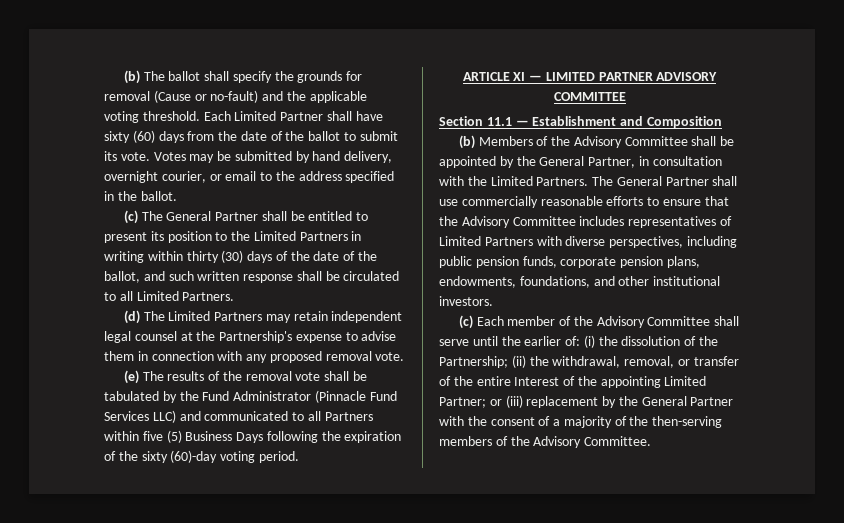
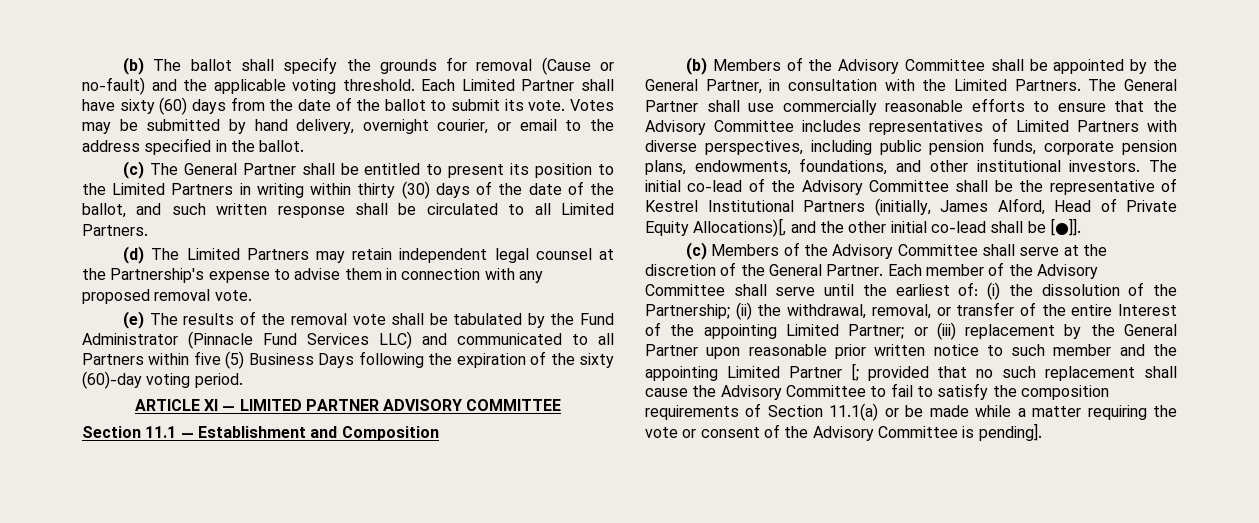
- The General Partner shall use commercially reasonable efforts to ensure that the Advisory Committee includes representatives of Limited Partners with diverse perspectives, including public pension funds, corporate pension plans, endowments, foundations, and other institutional investors.
- (c) Each member of the Advisory Committee shall serve until the earlier of:
+ The General Partner shall use commercially reasonable efforts to ensure that the Advisory Committee includes representatives of Limited Partners with diverse perspectives, including public pension funds, corporate pension plans, endowments, foundations, and other institutional investors. The initial co-lead of the Advisory Committee shall be the representative of Kestrel Institutional Partners (initially, James Alford, Head of Private Equity Allocations)[, and the other initial co-lead shall be [●]].
+ (c) Members of the Advisory Committee shall serve at the discretion of the General Partner. Each member of the Advisory Committee shall serve until the earliest of:
- or (iii) replacement by the General Partner with the consent of a majority of the then-serving members of the Advisory Committee.
+ or (iii) replacement by the General Partner upon reasonable prior written notice to such member and the appointing Limited Partner [; provided that no such replacement shall cause the Advisory Committee to fail to satisfy the composition requirements of Section 11.1(a) or be made while a matter requiring the vote or consent of the Advisory Committee is pending].

